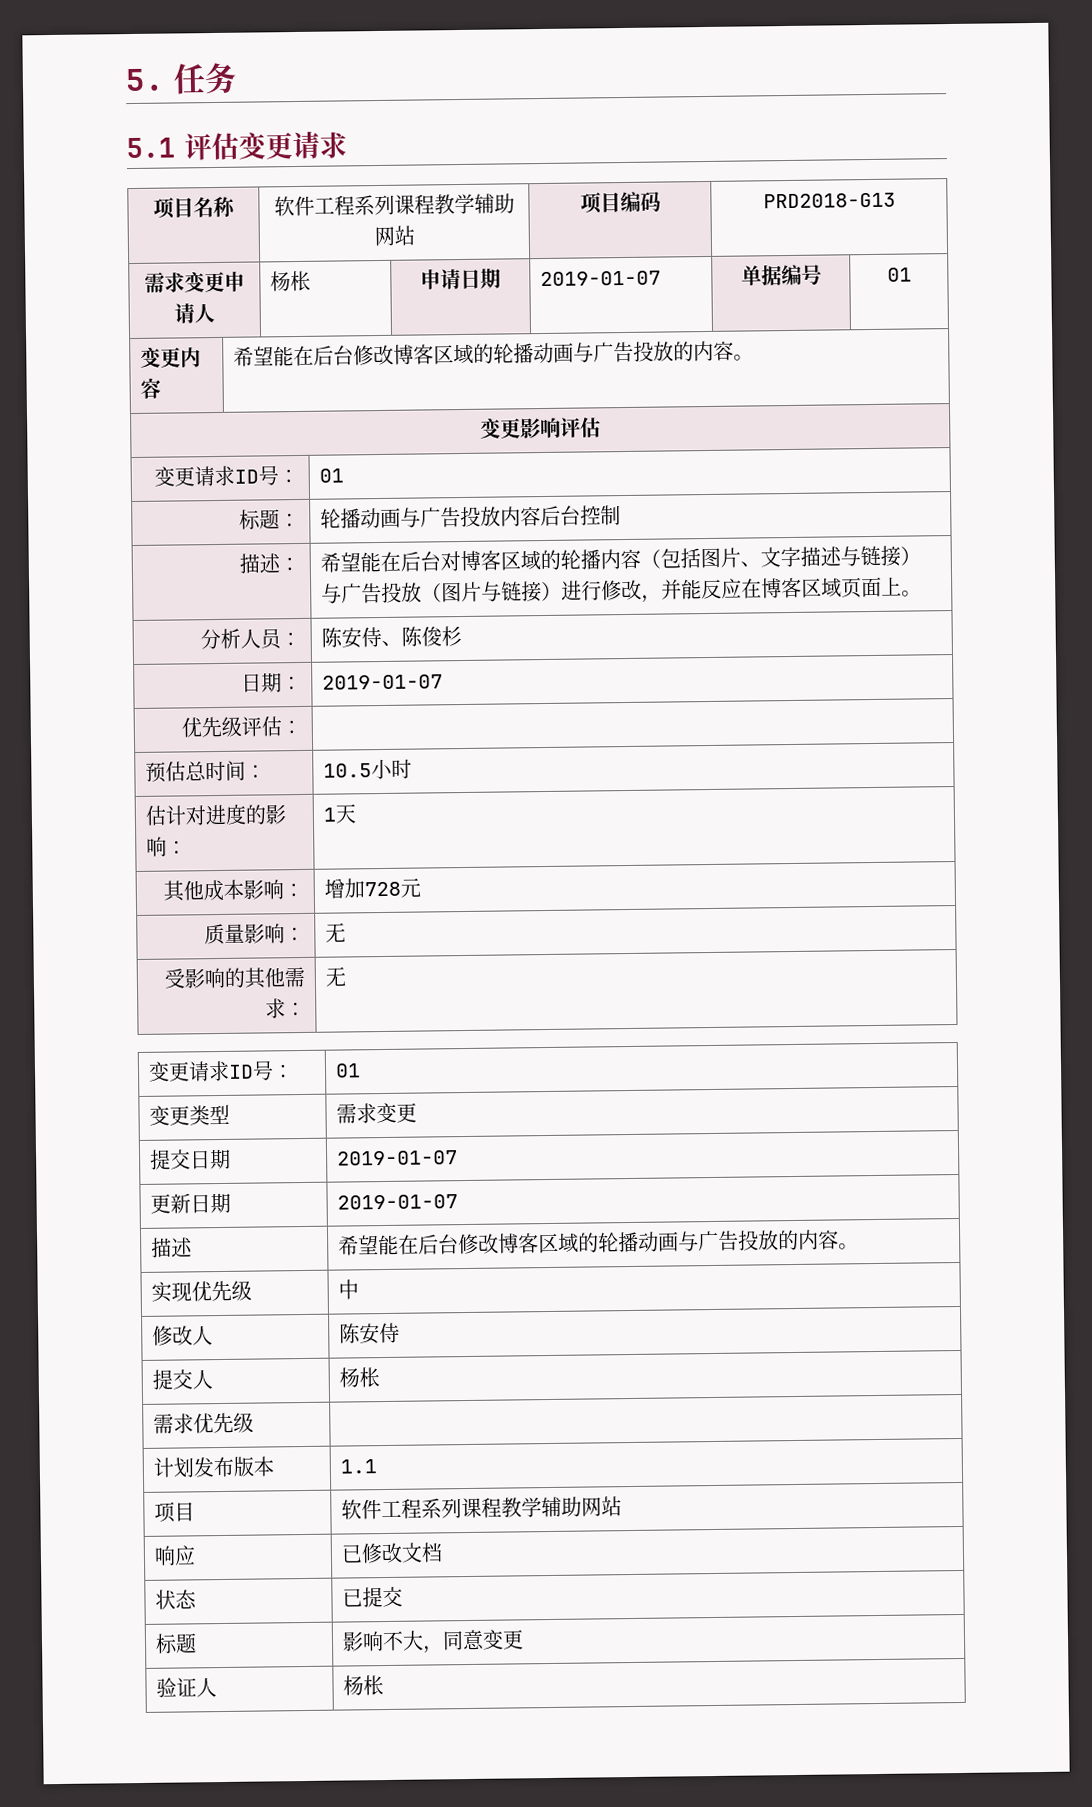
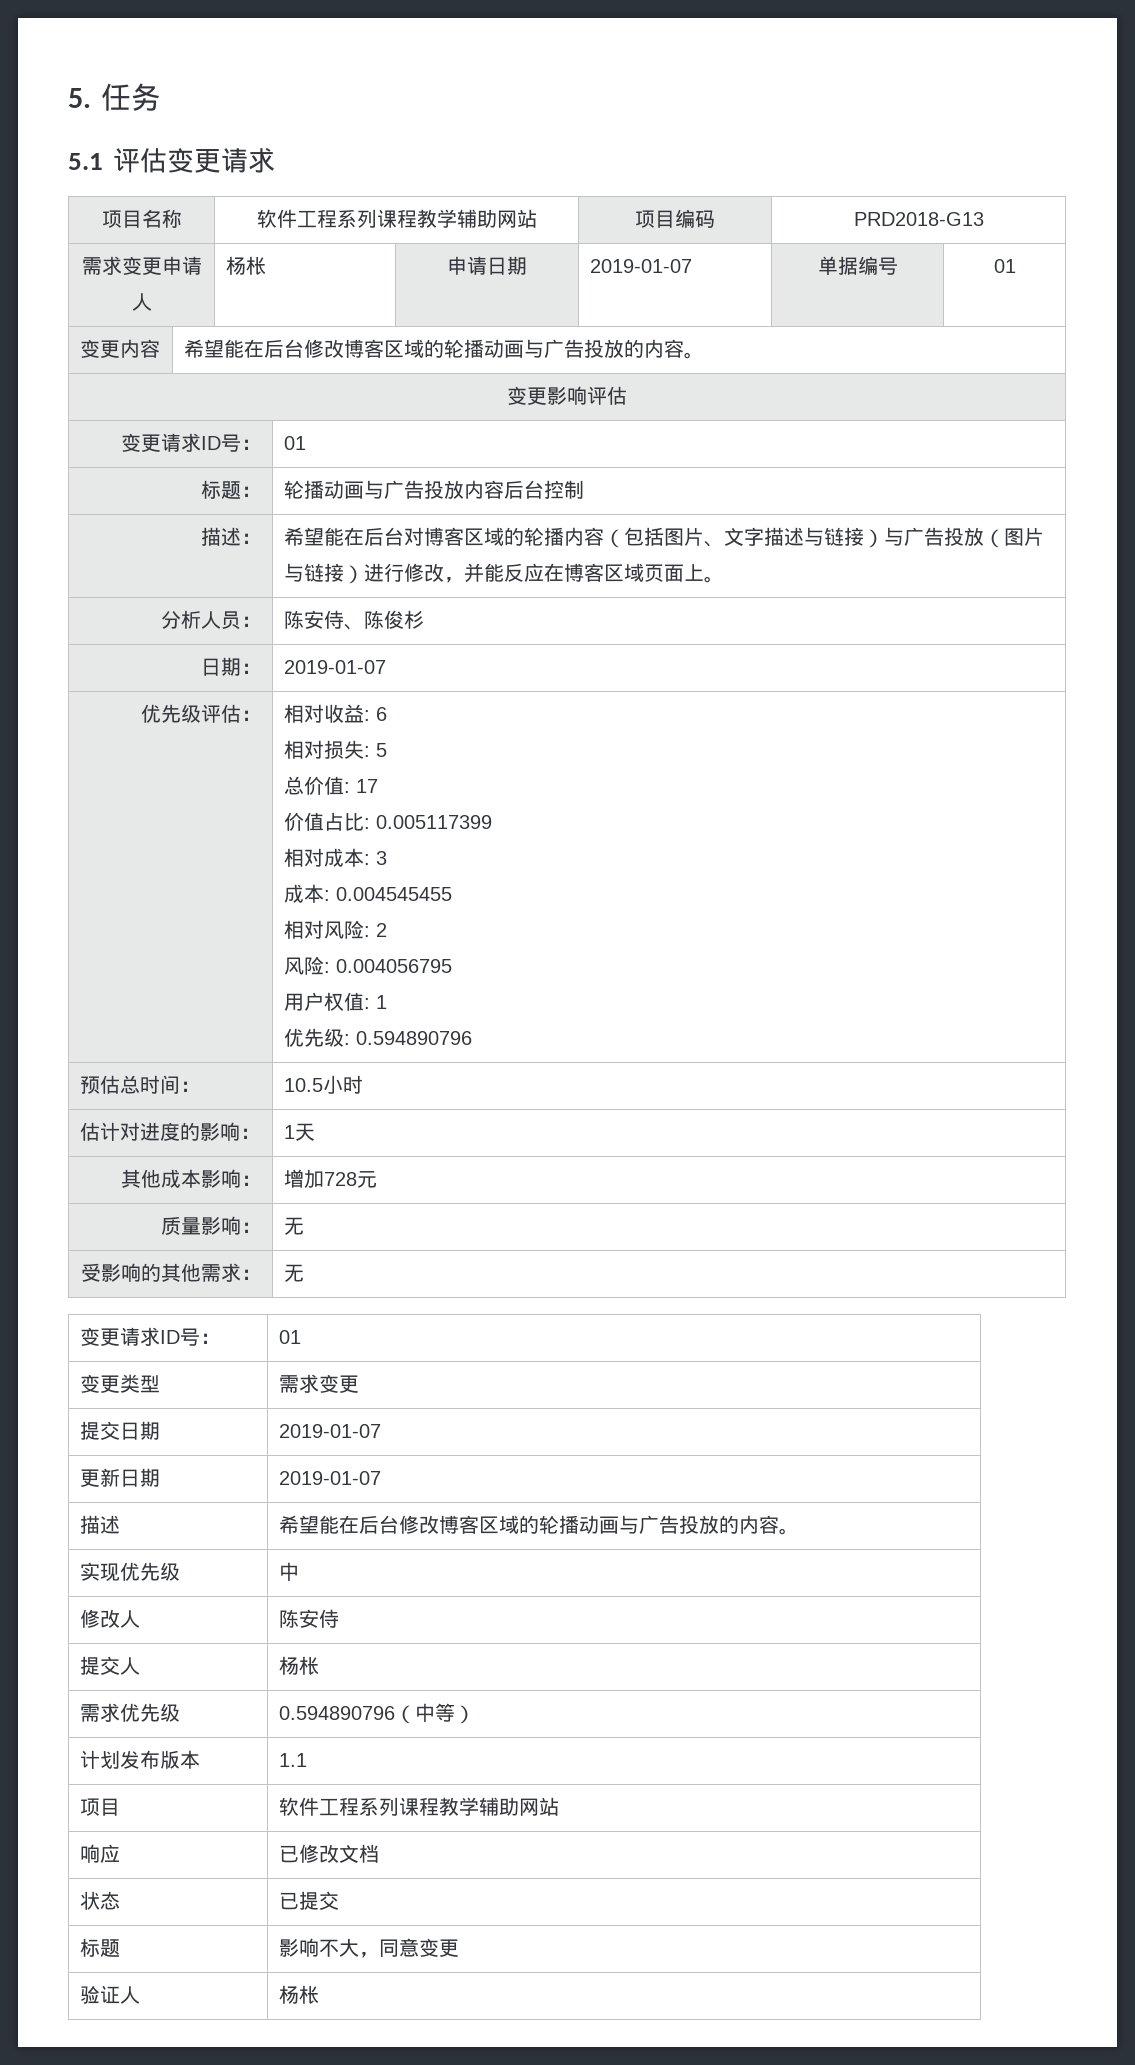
- 优先级评估： |
+ 优先级评估： | 相对收益: 6
+ 相对损失: 5
+ 总价值: 17
+ 价值占比: 0.005117399
+ 相对成本: 3
+ 成本: 0.004545455
+ 相对风险: 2
+ 风险: 0.004056795
+ 用户权值: 1
+ 优先级: 0.594890796
- 需求优先级 |
+ 需求优先级 | 0.594890796（中等）

